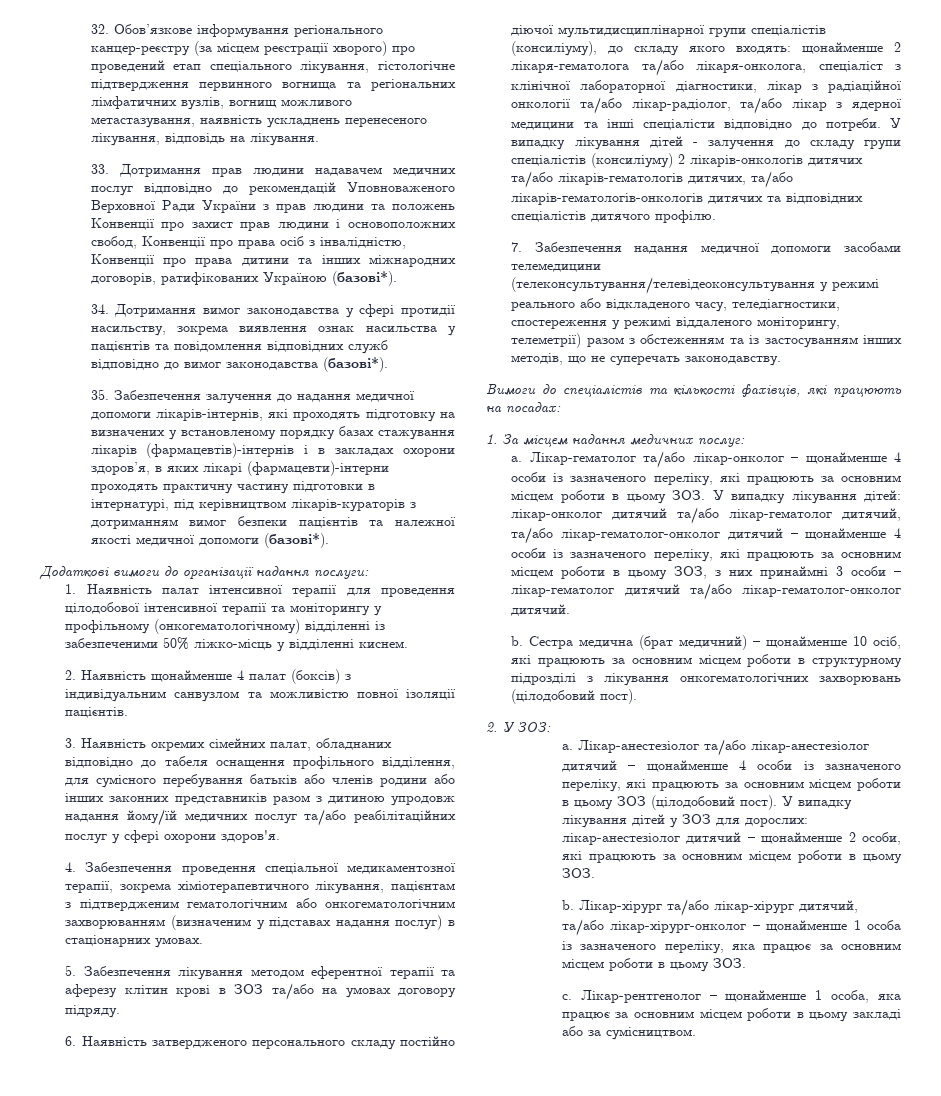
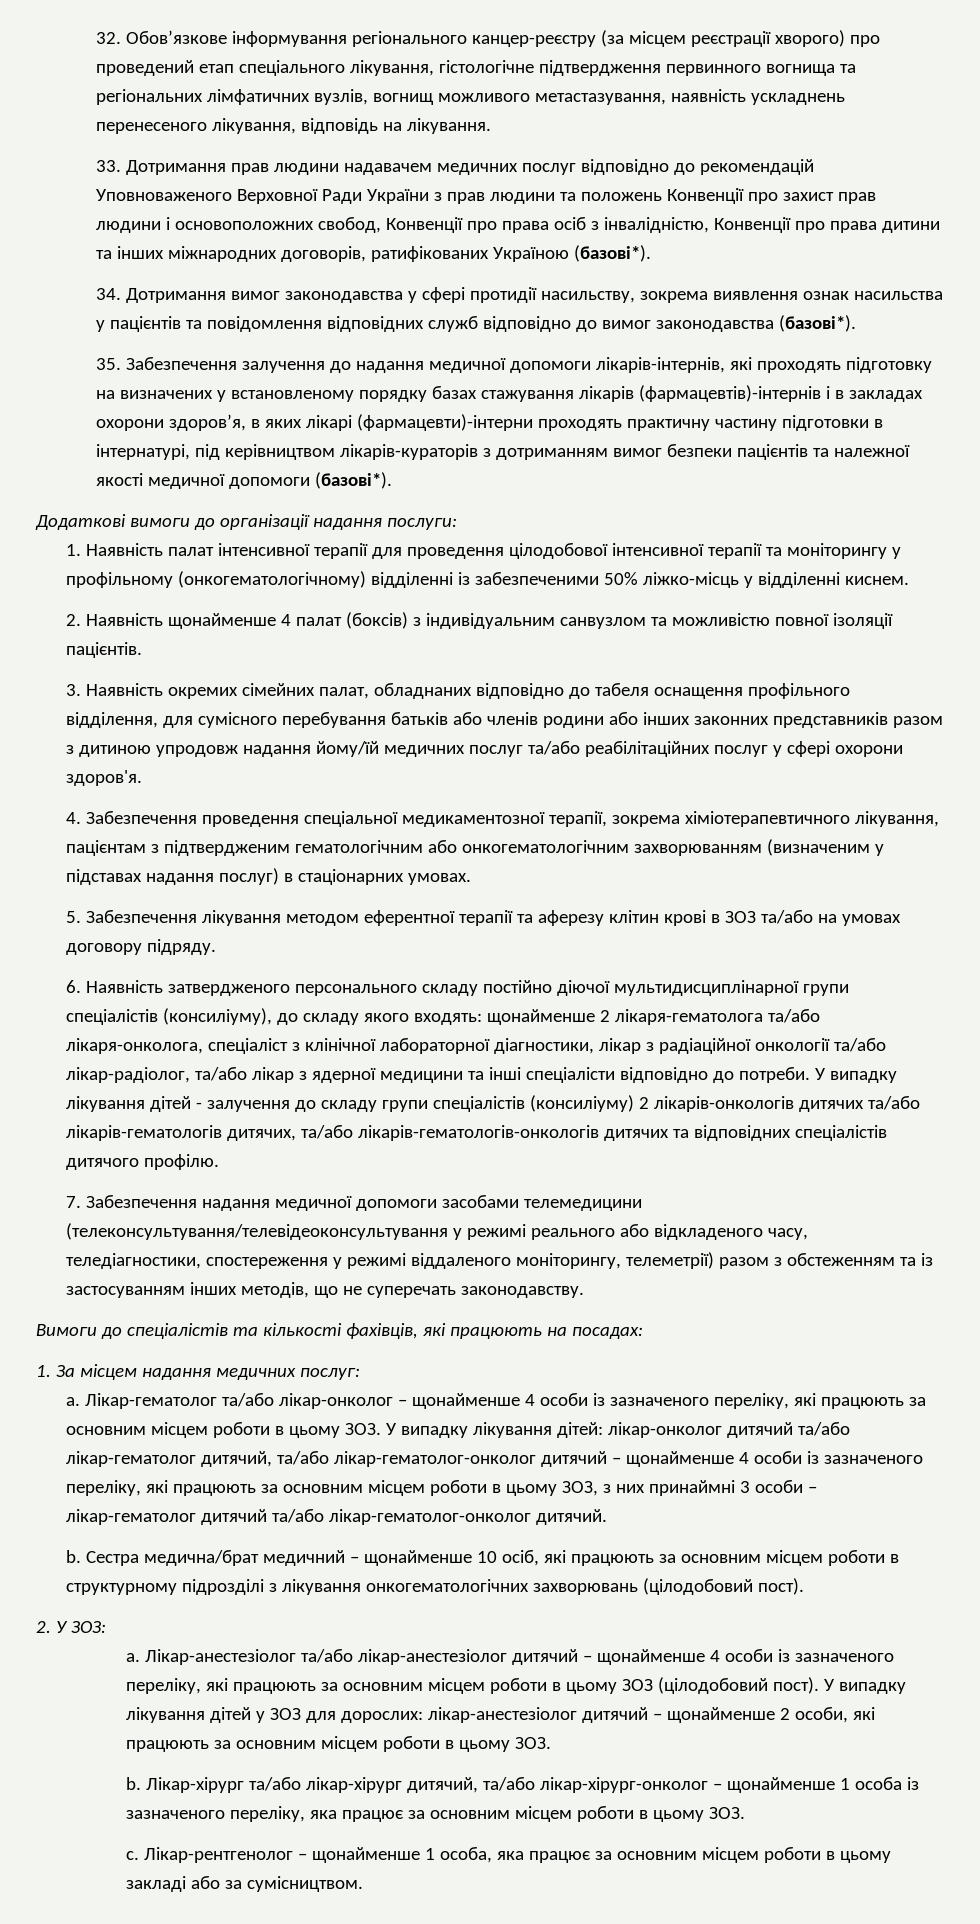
- Сестра медична (брат медичний) – щонайменше 10 осіб, які працюють за основним місцем роботи в структурному підрозділі з лікування онкогематологічних захворювань (цілодобовий пост).
+ Сестра медична/брат медичний – щонайменше 10 осіб, які працюють за основним місцем роботи в структурному підрозділі з лікування онкогематологічних захворювань (цілодобовий пост).

